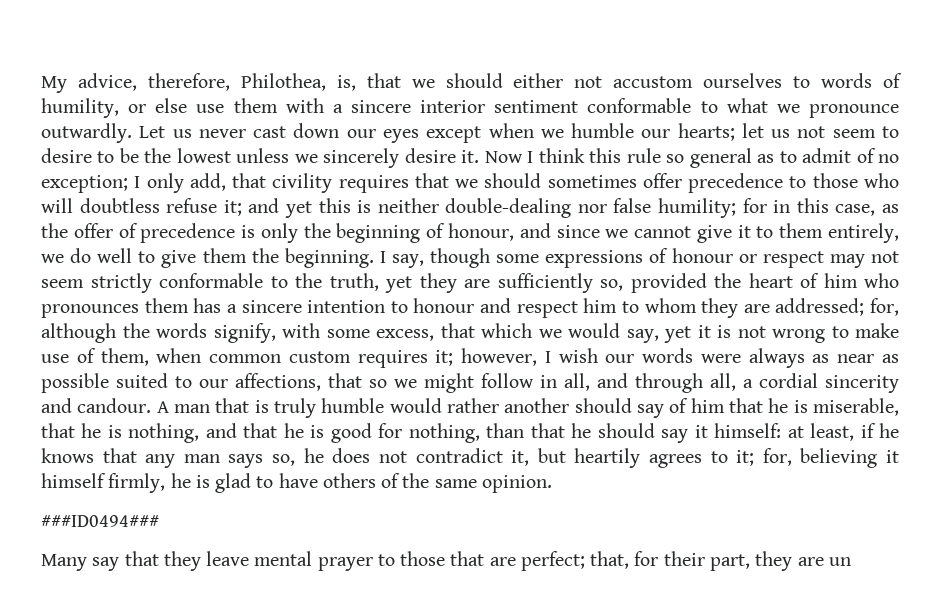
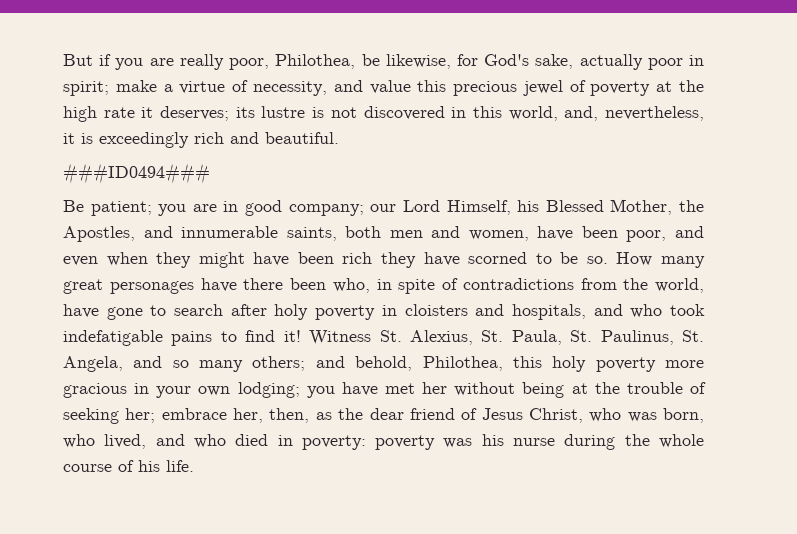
- My advice, therefore, Philothea, is, that we should either not accustom ourselves to words of humility, or else use them with a sincere interior sentiment conformable to what we pronounce outwardly. Let us never cast down our eyes except when we humble our hearts; let us not seem to desire to be the lowest unless we sincerely desire it. Now I think this rule so general as to admit of no exception; I only add, that civility requires that we should sometimes offer precedence to those who will doubtless refuse it; and yet this is neither double-dealing nor false humility; for in this case, as the offer of precedence is only the beginning of honour, and since we cannot give it to them entirely, we do well to give them the beginning. I say, though some expressions of honour or respect may not seem strictly conformable to the truth, yet they are sufficiently so, provided the heart of him who pronounces them has a sincere intention to honour and respect him to whom they are addressed; for, although the words signify, with some excess, that which we would say, yet it is not wrong to make use of them, when common custom requires it; however, I wish our words were always as near as possible suited to our affections, that so we might follow in all, and through all, a cordial sincerity and candour. A man that is truly humble would rather another should say of him that he is miserable, that he is nothing, and that he is good for nothing, than that he should say it himself: at least, if he knows that any man says so, he does not contradict it, but heartily agrees to it; for, believing it himself firmly, he is glad to have others of the same opinion.
+ But if you are really poor, Philothea, be likewise, for God's sake, actually poor in spirit; make a virtue of necessity, and value this precious jewel of poverty at the high rate it deserves; its lustre is not discovered in this world, and, nevertheless, it is exceedingly rich and beautiful.
  ###ID0494###
- Many say that they leave mental prayer to those that are perfect; that, for their part, they are un
+ Be patient; you are in good company; our Lord Himself, his Blessed Mother, the Apostles, and innumerable saints, both men and women, have been poor, and even when they might have been rich they have scorned to be so. How many great personages have there been who, in spite of contradictions from the world, have gone to search after holy poverty in cloisters and hospitals, and who took indefatigable pains to find it! Witness St. Alexius, St. Paula, St. Paulinus, St. Angela, and so many others; and behold, Philothea, this holy poverty more gracious in your own lodging; you have met her without being at the trouble of seeking her; embrace her, then, as the dear friend of Jesus Christ, who was born, who lived, and who died in poverty: poverty was his nurse during the whole course of his life.

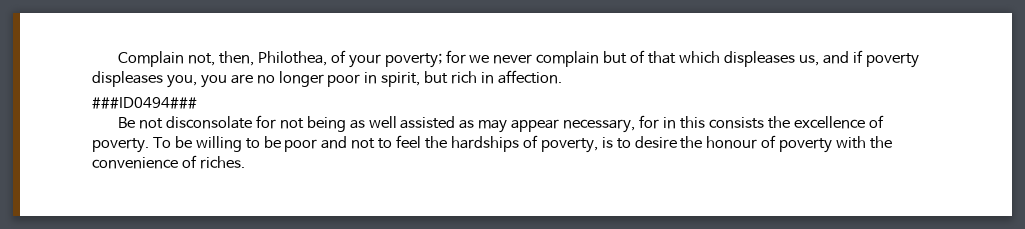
- But if you are really poor, Philothea, be likewise, for God's sake, actually poor in spirit; make a virtue of necessity, and value this precious jewel of poverty at the high rate it deserves; its lustre is not discovered in this world, and, nevertheless, it is exceedingly rich and beautiful.
+ Complain not, then, Philothea, of your poverty; for we never complain but of that which displeases us, and if poverty displeases you, you are no longer poor in spirit, but rich in affection.
  ###ID0494###
- Be patient; you are in good company; our Lord Himself, his Blessed Mother, the Apostles, and innumerable saints, both men and women, have been poor, and even when they might have been rich they have scorned to be so. How many great personages have there been who, in spite of contradictions from the world, have gone to search after holy poverty in cloisters and hospitals, and who took indefatigable pains to find it! Witness St. Alexius, St. Paula, St. Paulinus, St. Angela, and so many others; and behold, Philothea, this holy poverty more gracious in your own lodging; you have met her without being at the trouble of seeking her; embrace her, then, as the dear friend of Jesus Christ, who was born, who lived, and who died in poverty: poverty was his nurse during the whole course of his life.
+ Be not disconsolate for not being as well assisted as may appear necessary, for in this consists the excellence of poverty. To be willing to be poor and not to feel the hardships of poverty, is to desire the honour of poverty with the convenience of riches.

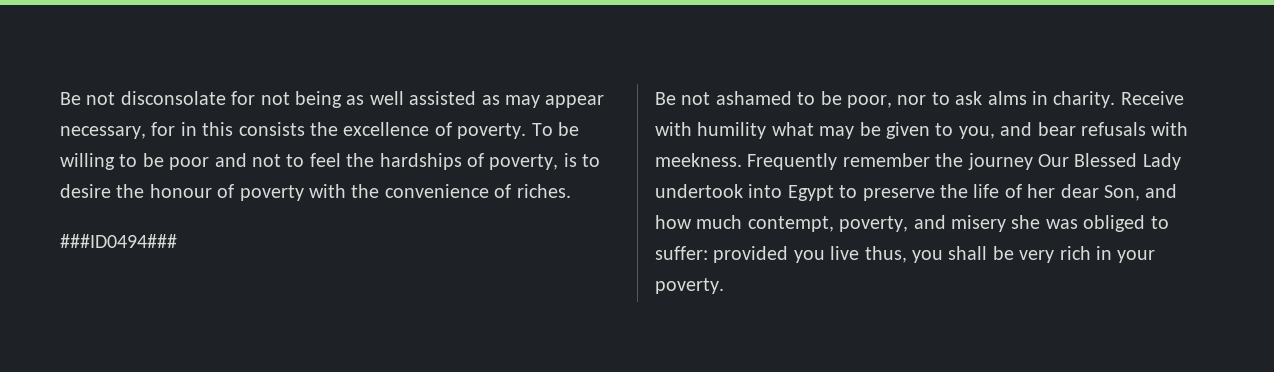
- Complain not, then, Philothea, of your poverty; for we never complain but of that which displeases us, and if poverty displeases you, you are no longer poor in spirit, but rich in affection.
- ###ID0494###
+ ###ID0494###
+ Be not ashamed to be poor, nor to ask alms in charity. Receive with humility what may be given to you, and bear refusals with meekness. Frequently remember the journey Our Blessed Lady undertook into Egypt to preserve the life of her dear Son, and how much contempt, poverty, and misery she was obliged to suffer: provided you live thus, you shall be very rich in your poverty.

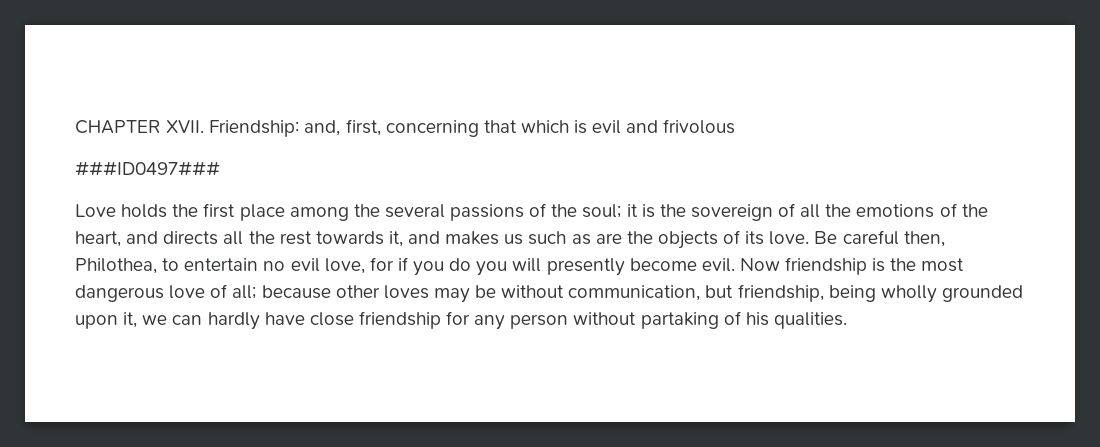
- Be not disconsolate for not being as well assisted as may appear necessary, for in this consists the excellence of poverty. To be willing to be poor and not to feel the hardships of poverty, is to desire the honour of poverty with the convenience of riches.
- ###ID0494###
- Be not ashamed to be poor, nor to ask alms in charity. Receive with humility what may be given to you, and bear refusals with meekness. Frequently remember the journey Our Blessed Lady undertook into Egypt to preserve the life of her dear Son, and how much contempt, poverty, and misery she was obliged to suffer: provided you live thus, you shall be very rich in your poverty.
+ CHAPTER XVII. Friendship: and, first, concerning that which is evil and frivolous
+ ###ID0497###
+ Love holds the first place among the several passions of the soul; it is the sovereign of all the emotions of the heart, and directs all the rest towards it, and makes us such as are the objects of its love. Be careful then, Philothea, to entertain no evil love, for if you do you will presently become evil. Now friendship is the most dangerous love of all; because other loves may be without communication, but friendship, being wholly grounded upon it, we can hardly have close friendship for any person without partaking of his qualities.

